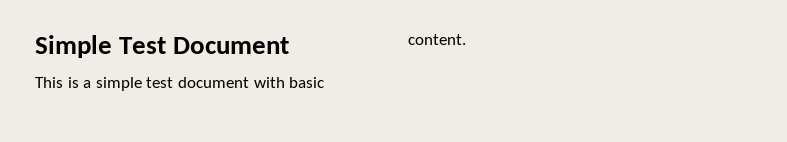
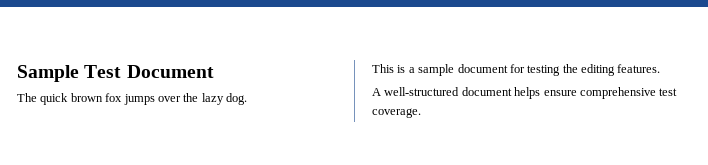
- Simple Test Document
+ Sample Test Document
- This is a simple test document with basic content.
+ The quick brown fox jumps over the lazy dog.
+ This is a sample document for testing the editing features.
+ A well-structured document helps ensure comprehensive test coverage.

